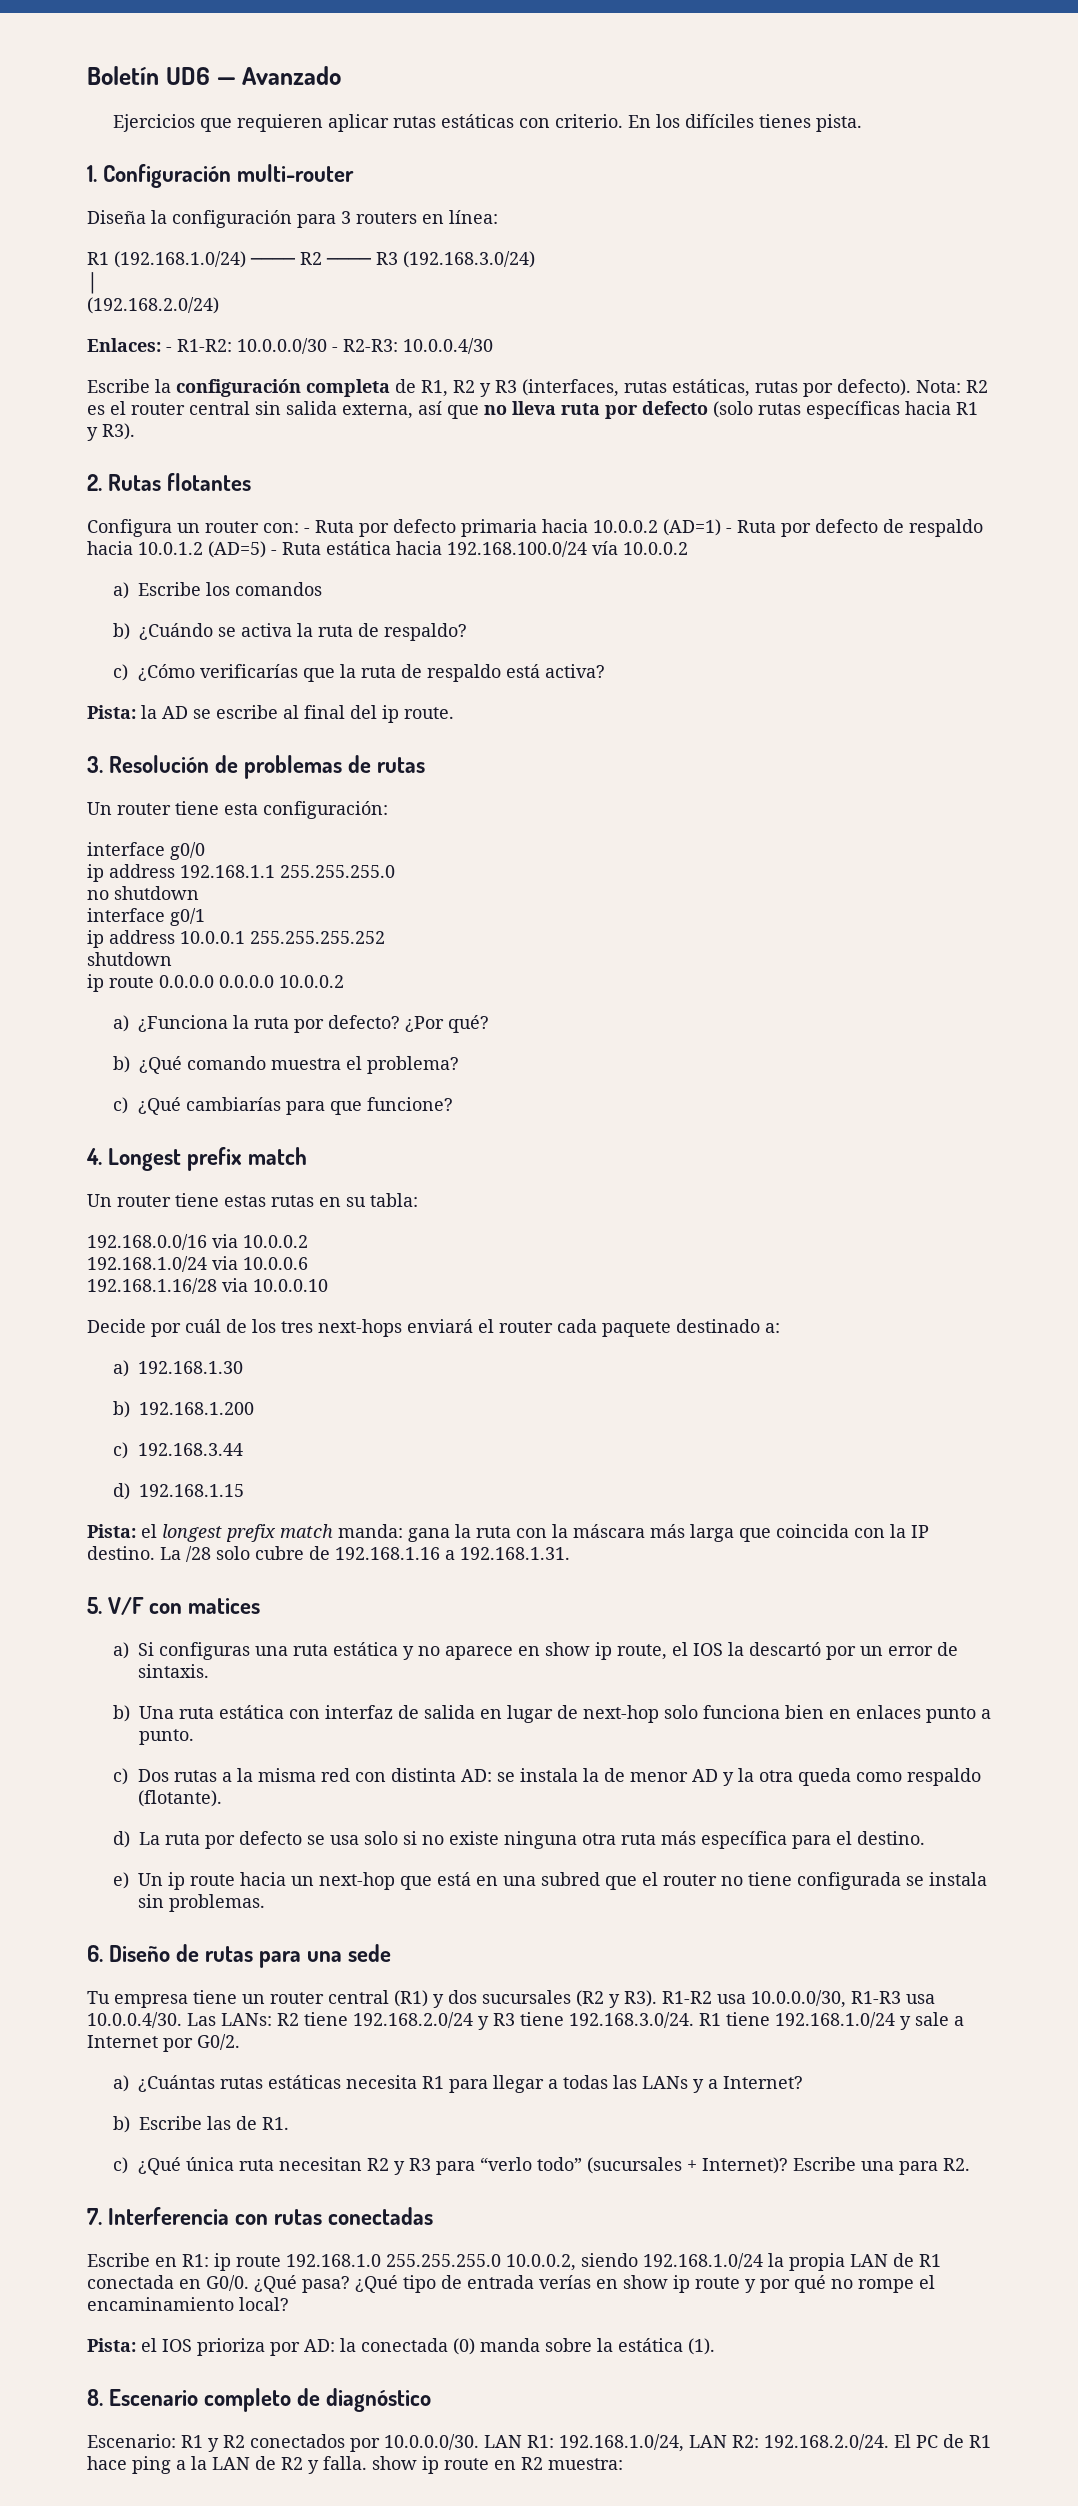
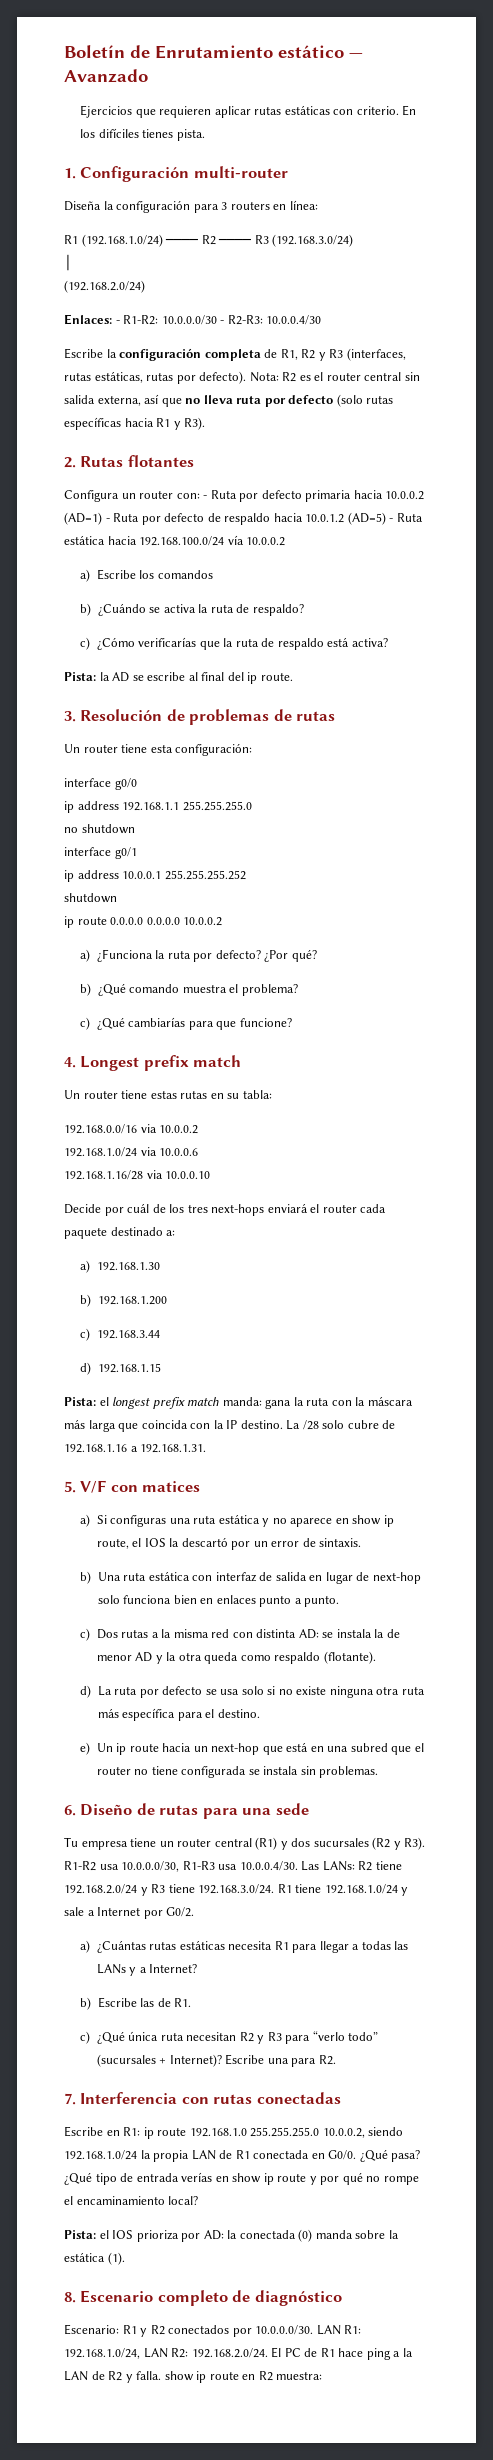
- Boletín UD6 — Avanzado
+ Boletín de Enrutamiento estático — Avanzado

